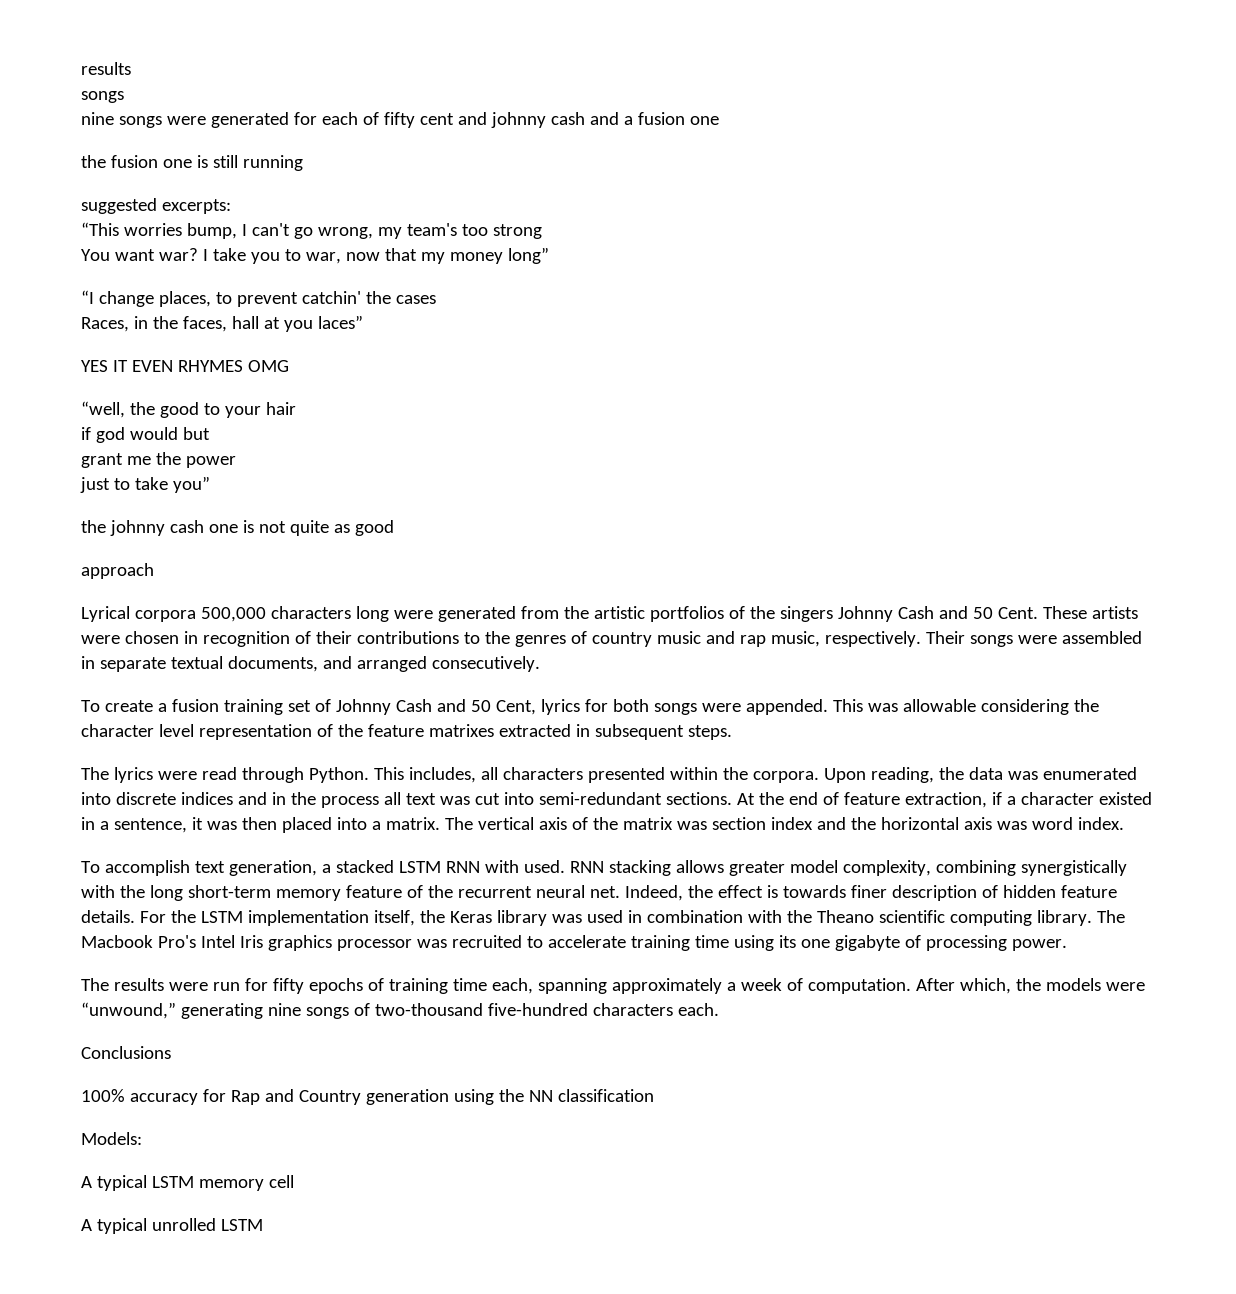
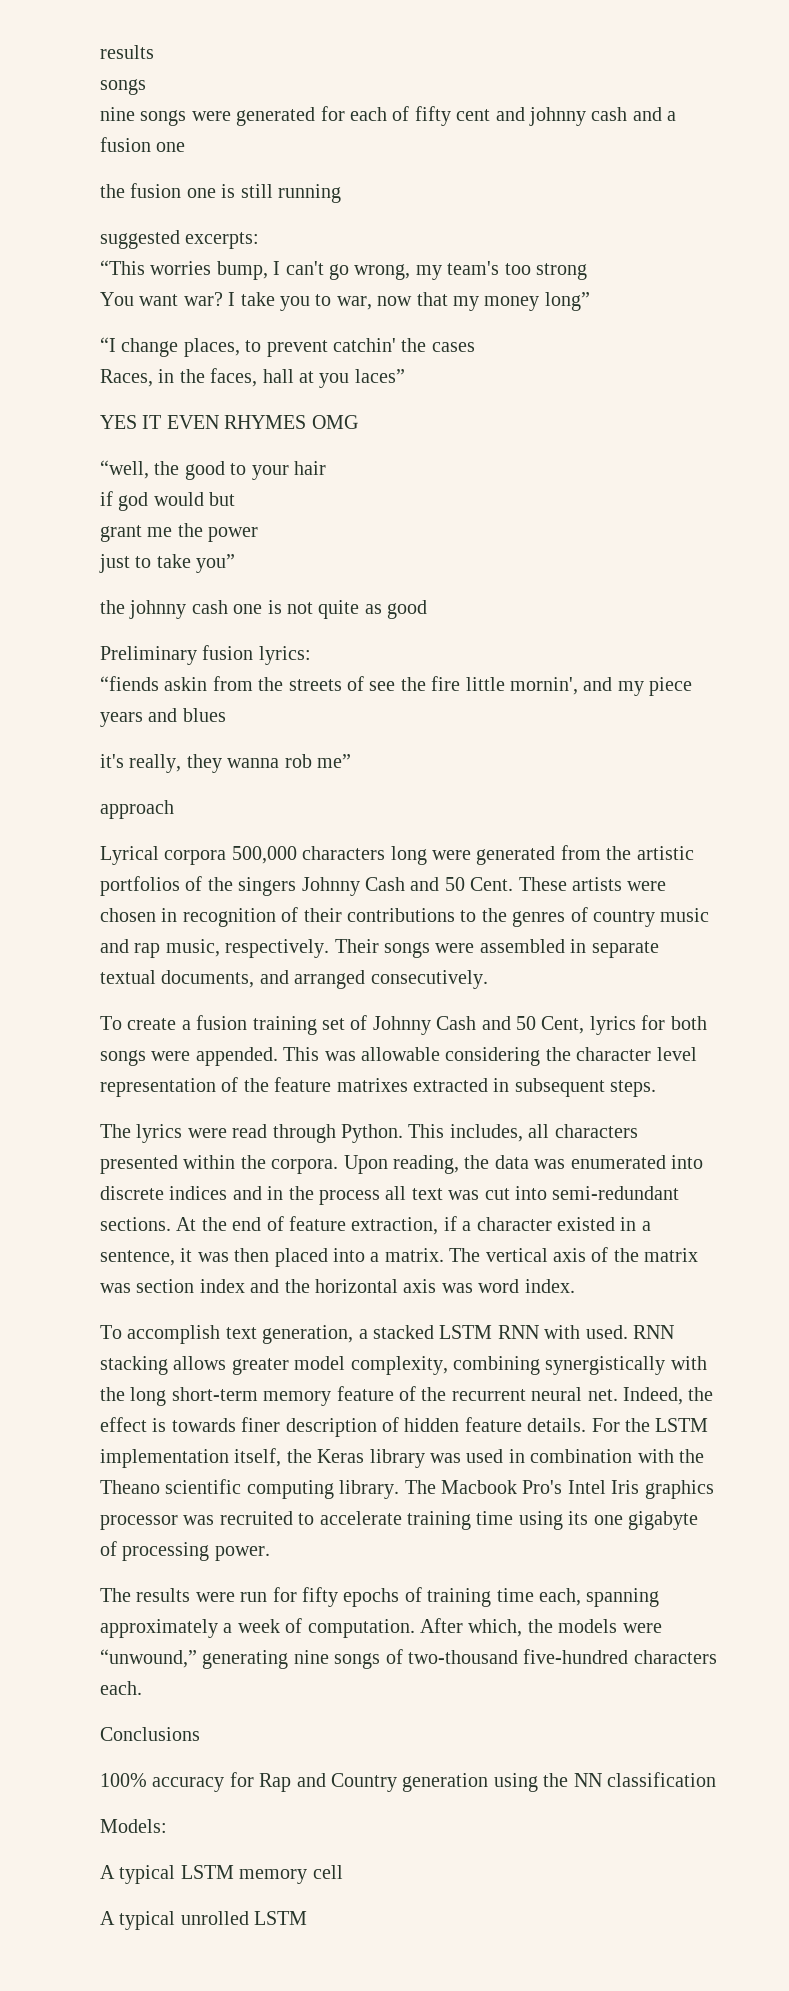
+ Preliminary fusion lyrics:
+ “fiends askin from the streets of see the fire little mornin', and my piece years and blues
+ it's really, they wanna rob me”

